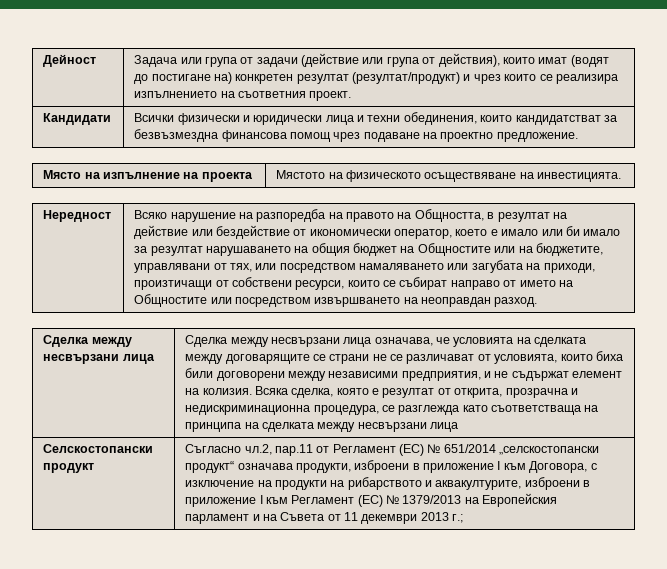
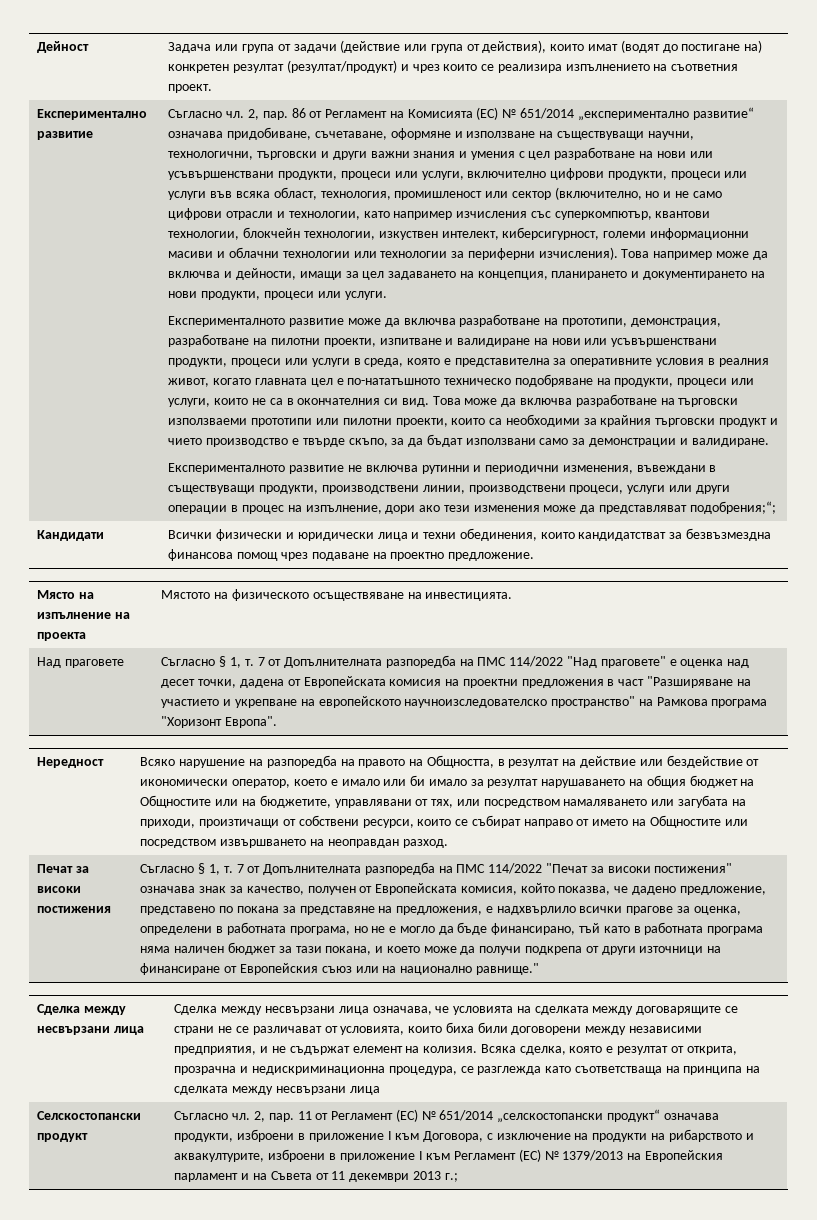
+ Експериментално развитие | Съгласно чл. 2, пар. 86 от Регламент на Комисията (ЕС) № 651/2014 „експериментално развитие“ означава придобиване, съчетаване, оформяне и използване на съществуващи научни, технологични, търговски и други важни знания и умения с цел разработване на нови или усъвършенствани продукти, процеси или услуги, включително цифрови продукти, процеси или услуги във всяка област, технология, промишленост или сектор (включително, но и не само цифрови отрасли и технологии, като например изчисления със суперкомпютър, квантови технологии, блокчейн технологии, изкуствен интелект, киберсигурност, големи информационни масиви и облачни технологии или технологии за периферни изчисления). Това например може да включва и дейности, имащи за цел задаването на концепция, планирането и документирането на нови продукти, процеси или услуги.
+ Експерименталното развитие може да включва разработване на прототипи, демонстрация, разработване на пилотни проекти, изпитване и валидиране на нови или усъвършенствани продукти, процеси или услуги в среда, която е представителна за оперативните условия в реалния живот, когато главната цел е по-нататъшното техническо подобряване на продукти, процеси или услуги, които не са в окончателния си вид. Това може да включва разработване на търговски използваеми прототипи или пилотни проекти, които са необходими за крайния търговски продукт и чието производство е твърде скъпо, за да бъдат използвани само за демонстрации и валидиране.
+ Експерименталното развитие не включва рутинни и периодични изменения, въвеждани в съществуващи продукти, производствени линии, производствени процеси, услуги или други операции в процес на изпълнение, дори ако тези изменения може да представляват подобрения;“;
+ Над праговете | Съгласно § 1, т. 7 от Допълнителната разпоредба на ПМС 114/2022 "Над праговете" е оценка над десет точки, дадена от Европейската комисия на проектни предложения в част "Разширяване на участието и укрепване на европейското научноизследователско пространство" на Рамкова програма "Хоризонт Европа".
+ Печат за високи постижения | Съгласно § 1, т. 7 от Допълнителната разпоредба на ПМС 114/2022 "Печат за високи постижения" означава знак за качество, получен от Европейската комисия, който показва, че дадено предложение, представено по покана за представяне на предложения, е надхвърлило всички прагове за оценка, определени в работната програма, но не е могло да бъде финансирано, тъй като в работната програма няма наличен бюджет за тази покана, и което може да получи подкрепа от други източници на финансиране от Европейския съюз или на национално равнище."
- Съгласно чл.2, пар.11 от Регламент (ЕС) № 651/2014 „селскостопански продукт“ означава продукти, изброени в приложение I към Договора, с изключение на продукти на рибарството и аквакултурите, изброени в приложение I към Регламент (ЕС) № 1379/2013 на Европейския парламент и на Съвета от 11 декември 2013 г.;
+ Съгласно чл. 2, пар. 11 от Регламент (ЕС) № 651/2014 „селскостопански продукт“ означава продукти, изброени в приложение I към Договора, с изключение на продукти на рибарството и аквакултурите, изброени в приложение I към Регламент (ЕС) № 1379/2013 на Европейския парламент и на Съвета от 11 декември 2013 г.;

